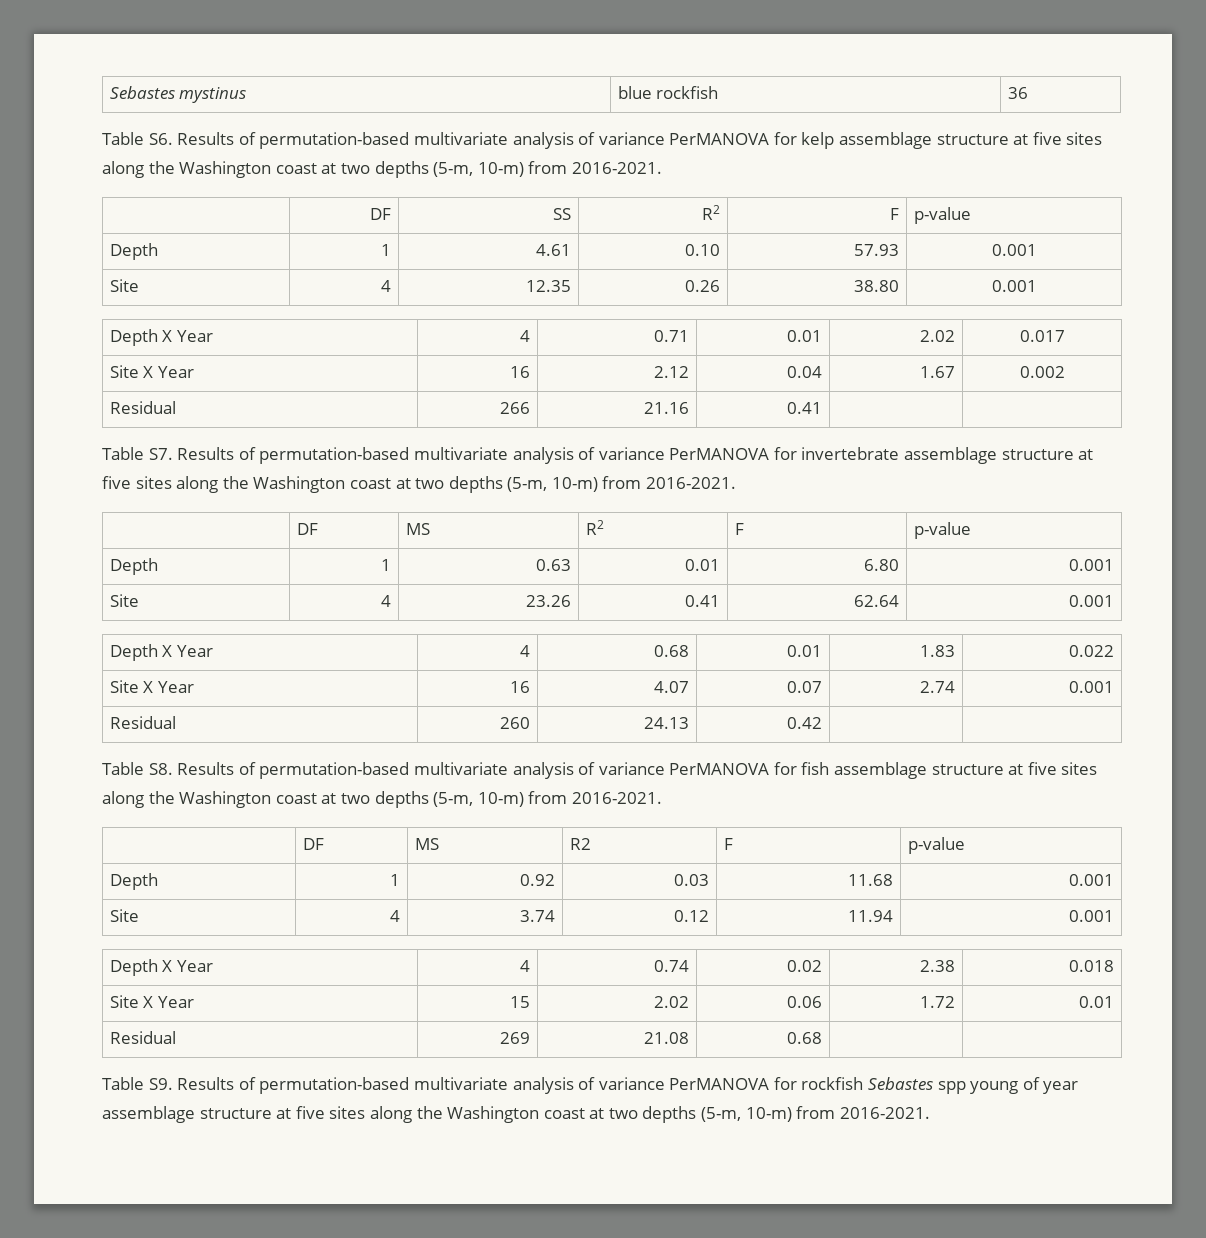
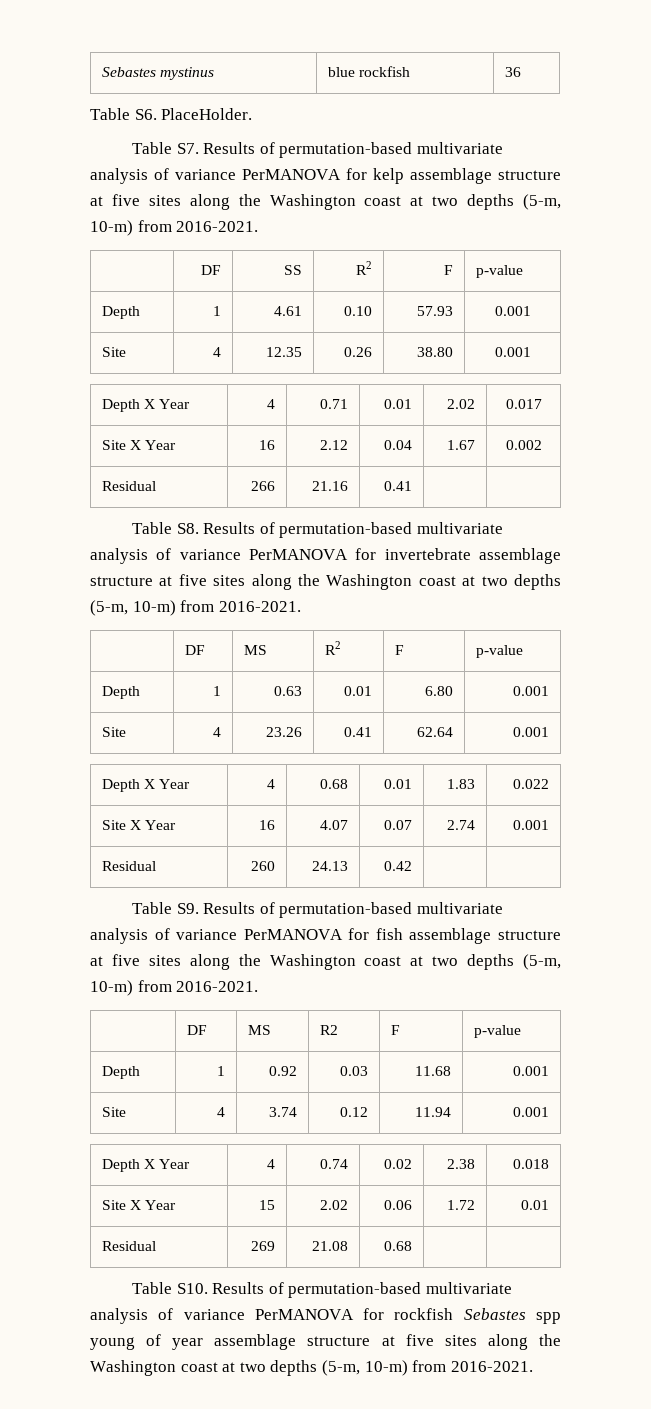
- Table S6. Results of permutation-based multivariate analysis of variance PerMANOVA for kelp assemblage structure at five sites along the Washington coast at two depths (5-m, 10-m) from 2016-2021.
+ Table S6. PlaceHolder.
+ Table S7. Results of permutation-based multivariate analysis of variance PerMANOVA for kelp assemblage structure at five sites along the Washington coast at two depths (5-m, 10-m) from 2016-2021.
- Table S7. Results of permutation-based multivariate analysis of variance PerMANOVA for invertebrate assemblage structure at five sites along the Washington coast at two depths (5-m, 10-m) from 2016-2021.
+ Table S8. Results of permutation-based multivariate analysis of variance PerMANOVA for invertebrate assemblage structure at five sites along the Washington coast at two depths (5-m, 10-m) from 2016-2021.
- Table S8. Results of permutation-based multivariate analysis of variance PerMANOVA for fish assemblage structure at five sites along the Washington coast at two depths (5-m, 10-m) from 2016-2021.
+ Table S9. Results of permutation-based multivariate analysis of variance PerMANOVA for fish assemblage structure at five sites along the Washington coast at two depths (5-m, 10-m) from 2016-2021.
- Table S9. Results of permutation-based multivariate analysis of variance PerMANOVA for rockfish Sebastes spp young of year assemblage structure at five sites along the Washington coast at two depths (5-m, 10-m) from 2016-2021.
+ Table S10. Results of permutation-based multivariate analysis of variance PerMANOVA for rockfish Sebastes spp young of year assemblage structure at five sites along the Washington coast at two depths (5-m, 10-m) from 2016-2021.

